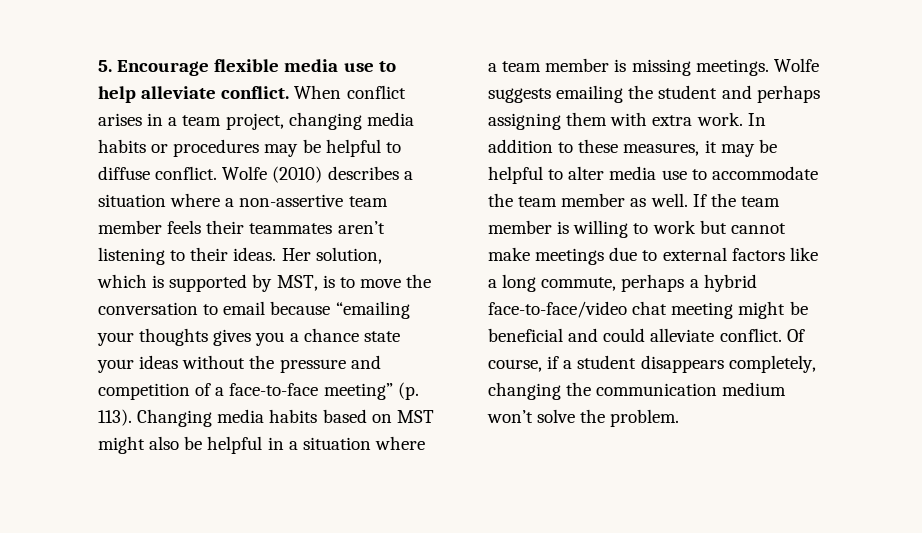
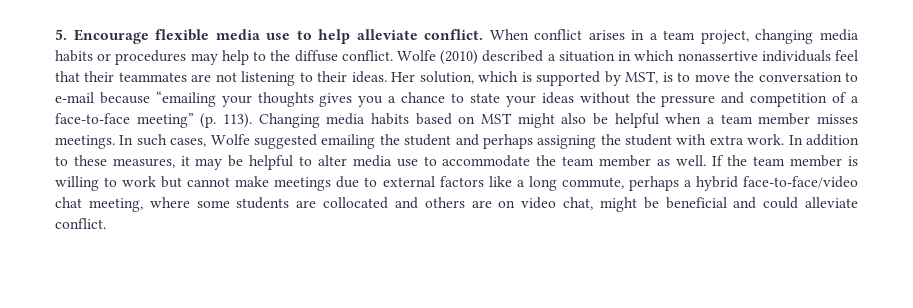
- When conflict arises in a team project, changing media habits or procedures may be helpful to diffuse conflict.
+ When conflict arises in a team project, changing media habits or procedures may help to the diffuse conflict.
- Wolfe (2010) describes a situation where a non-assertive team member feels their teammates aren’t listening to their ideas.
+ Wolfe (2010) described a situation in which nonassertive individuals feel that their teammates are not listening to their ideas.
- Her solution, which is supported by MST, is to move the conversation to email because “emailing your thoughts gives you a chance state your ideas without the pressure and competition of a face-to-face meeting” (p. 113).
+ Her solution, which is supported by MST, is to move the conversation to e-mail because “emailing your thoughts gives you a chance to state your ideas without the pressure and competition of a face-to-face meeting” (p. 113).
- Changing media habits based on MST might also be helpful in a situation where a team member is missing meetings. Wolfe suggests emailing the student and perhaps assigning them with extra work.
+ Changing media habits based on MST might also be helpful when a team member misses meetings. In such cases, Wolfe suggested emailing the student and perhaps assigning the student with extra work.
- If the team member is willing to work but cannot make meetings due to external factors like a long commute, perhaps a hybrid face-to-face/video chat meeting might be beneficial and could alleviate conflict. Of course, if a student disappears completely, changing the communication medium won’t solve the problem.
+ If the team member is willing to work but cannot make meetings due to external factors like a long commute, perhaps a hybrid face-to-face/video chat meeting, where some students are collocated and others are on video chat, might be beneficial and could alleviate conflict.

